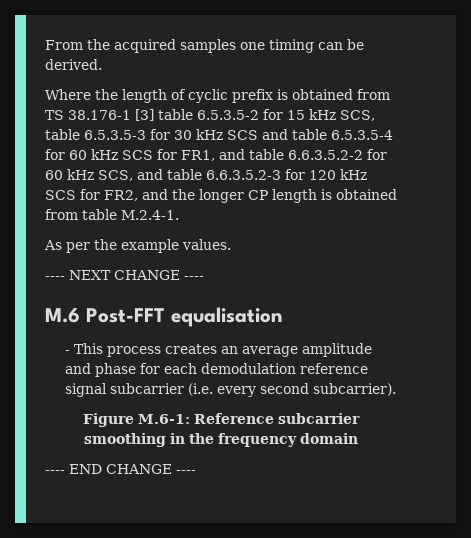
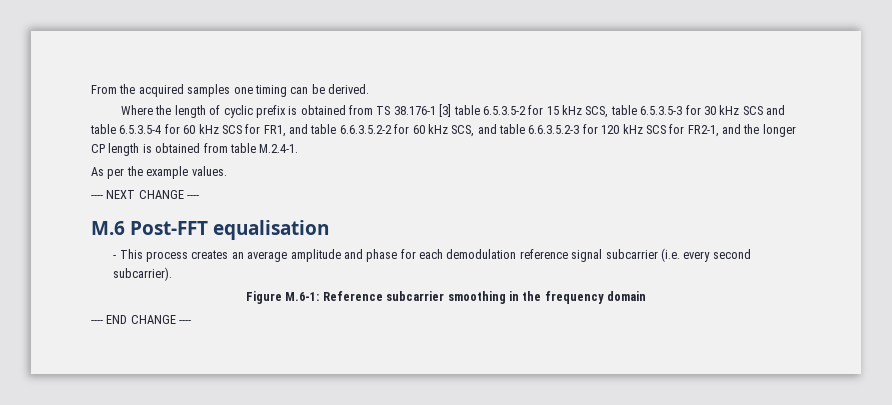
- Where the length of cyclic prefix is obtained from TS 38.176-1 [3] table 6.5.3.5-2 for 15 kHz SCS, table 6.5.3.5-3 for 30 kHz SCS and table 6.5.3.5-4 for 60 kHz SCS for FR1, and table 6.6.3.5.2-2 for 60 kHz SCS, and table 6.6.3.5.2-3 for 120 kHz SCS for FR2, and the longer CP length is obtained from table M.2.4-1.
+ Where the length of cyclic prefix is obtained from TS 38.176-1 [3] table 6.5.3.5-2 for 15 kHz SCS, table 6.5.3.5-3 for 30 kHz SCS and table 6.5.3.5-4 for 60 kHz SCS for FR1, and table 6.6.3.5.2-2 for 60 kHz SCS, and table 6.6.3.5.2-3 for 120 kHz SCS for FR2-1, and the longer CP length is obtained from table M.2.4-1.

